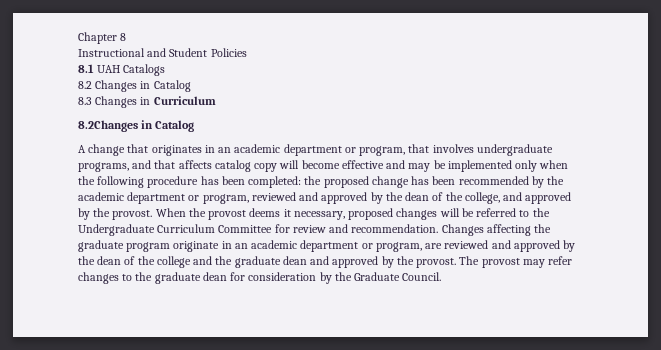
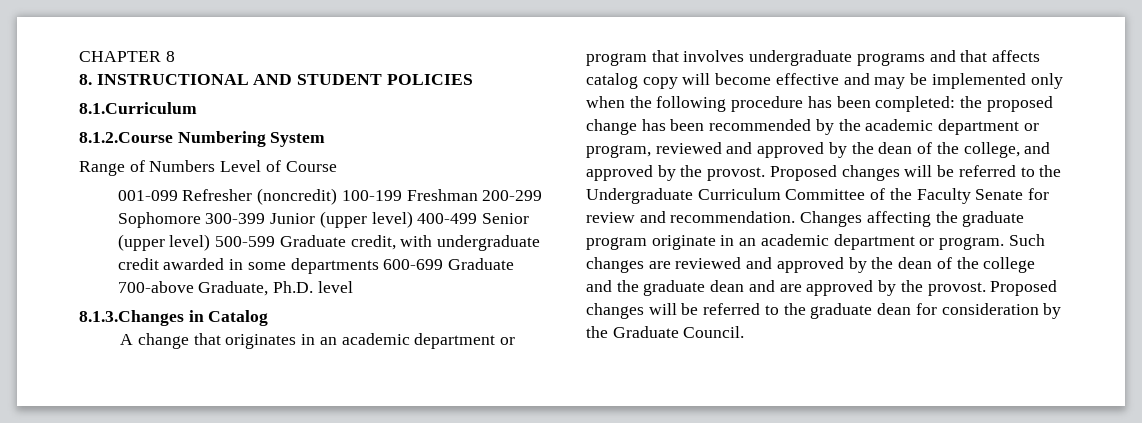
- Chapter 8
+ CHAPTER 8
- Instructional and Student Policies
- 8.1 UAH Catalogs
- 8.2 Changes in Catalog
- 8.3 Changes in Curriculum
- 8.2Changes in Catalog
+ 8. INSTRUCTIONAL AND STUDENT POLICIES
+ 8.1.Curriculum
+ 8.1.2.Course Numbering System
+ Range of Numbers Level of Course
+ 001-099 Refresher (noncredit) 100-199 Freshman 200-299 Sophomore 300-399 Junior (upper level) 400-499 Senior (upper level) 500-599 Graduate credit, with undergraduate credit awarded in some departments 600-699 Graduate 700-above Graduate, Ph.D. level
+ 8.1.3.Changes in Catalog
- A change that originates in an academic department or program, that involves undergraduate programs, and that affects catalog copy will become effective and may be implemented only when the following procedure has been completed: the proposed change has been recommended by the academic department or program, reviewed and approved by the dean of the college, and approved by the provost.
+ A change that originates in an academic department or program that involves undergraduate programs and that affects catalog copy will become effective and may be implemented only when the following procedure has been completed: the proposed change has been recommended by the academic department or program, reviewed and approved by the dean of the college, and approved by the provost.
- When the provost deems it necessary, proposed changes will be referred to the Undergraduate Curriculum Committee for review and recommendation.
+ Proposed changes will be referred to the Undergraduate Curriculum Committee of the Faculty Senate for review and recommendation.
- Changes affecting the graduate program originate in an academic department or program, are reviewed and approved by the dean of the college and the graduate dean and approved by the provost. The provost may refer changes to the graduate dean for consideration by the Graduate Council.
+ Changes affecting the graduate program originate in an academic department or program. Such changes are reviewed and approved by the dean of the college and the graduate dean and are approved by the provost. Proposed changes will be referred to the graduate dean for consideration by the Graduate Council.

